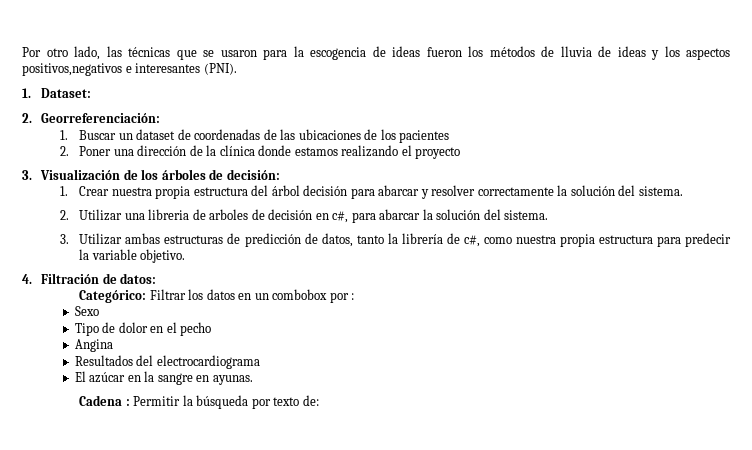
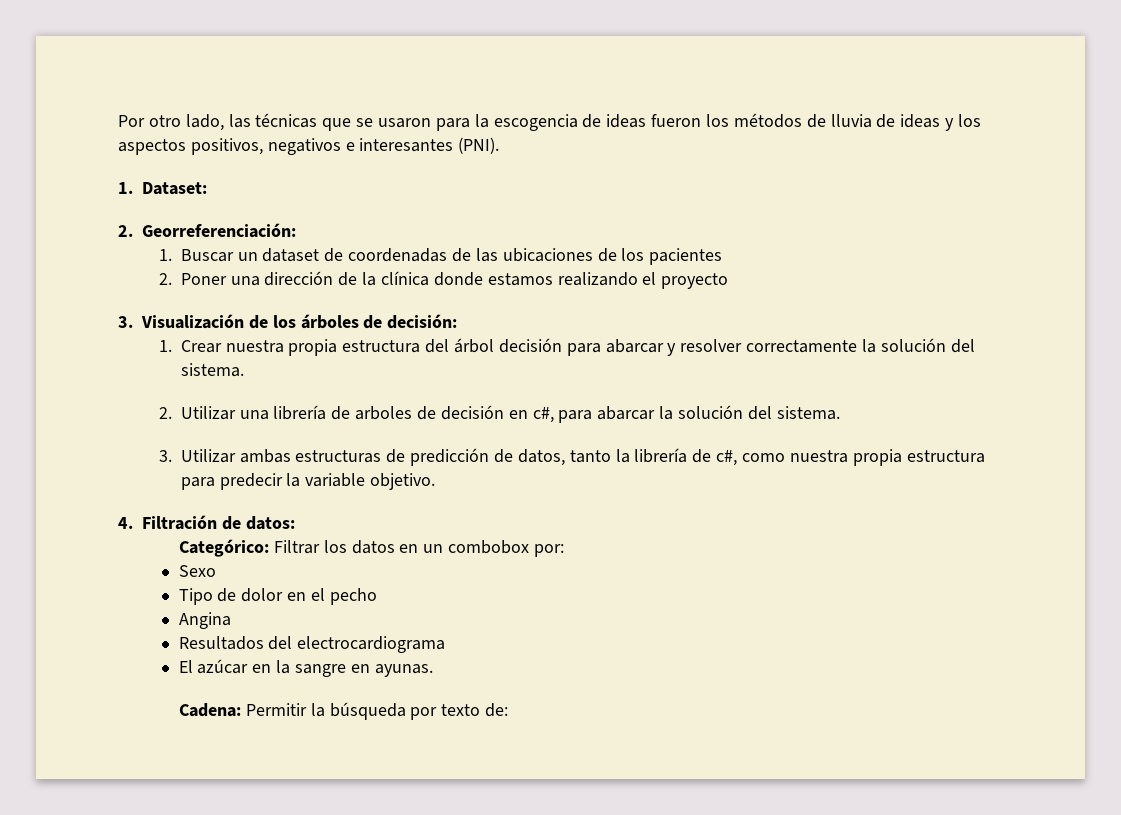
- Por otro lado, las técnicas que se usaron para la escogencia de ideas fueron los métodos de lluvia de ideas y los aspectos positivos,negativos e interesantes (PNI).
+ Por otro lado, las técnicas que se usaron para la escogencia de ideas fueron los métodos de lluvia de ideas y los aspectos positivos, negativos e interesantes (PNI).
- 2. Utilizar una libreria de arboles de decisión en c#, para abarcar la solución del sistema.
+ 2. Utilizar una librería de arboles de decisión en c#, para abarcar la solución del sistema.
- Categórico: Filtrar los datos en un combobox por :
+ Categórico: Filtrar los datos en un combobox por:
- Cadena : Permitir la búsqueda por texto de:
+ Cadena: Permitir la búsqueda por texto de:

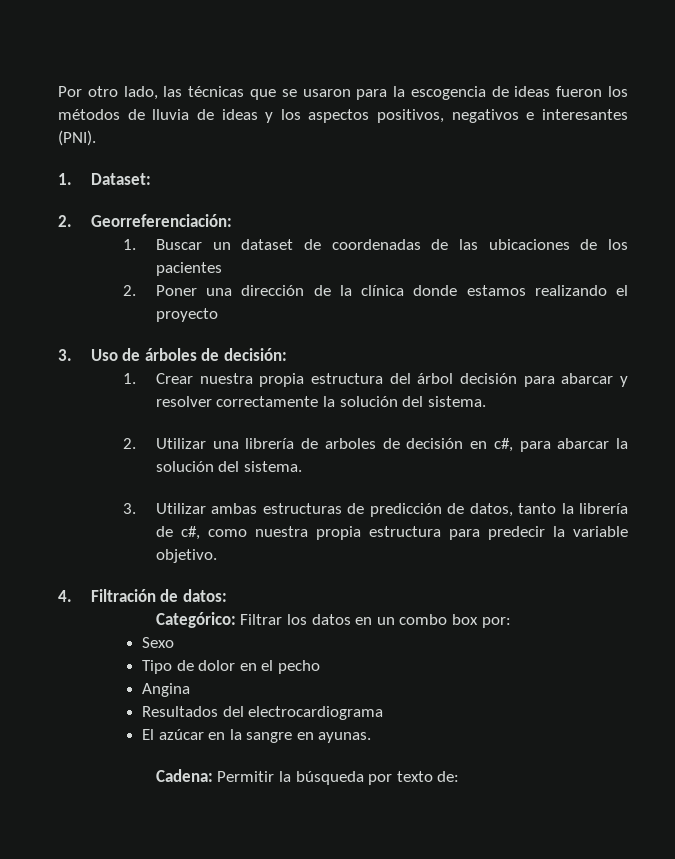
- 3. Visualización de los árboles de decisión:
+ 3. Uso de árboles de decisión:
- Categórico: Filtrar los datos en un combobox por:
+ Categórico: Filtrar los datos en un combo box por:

